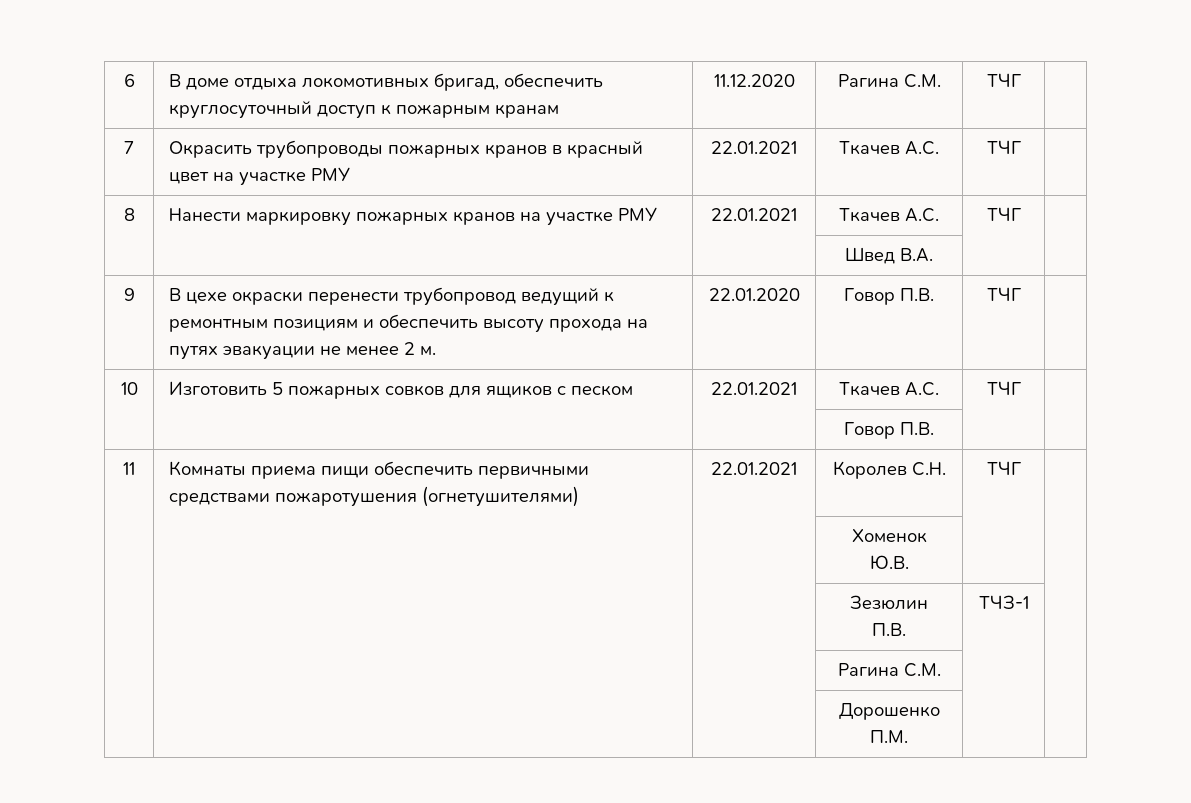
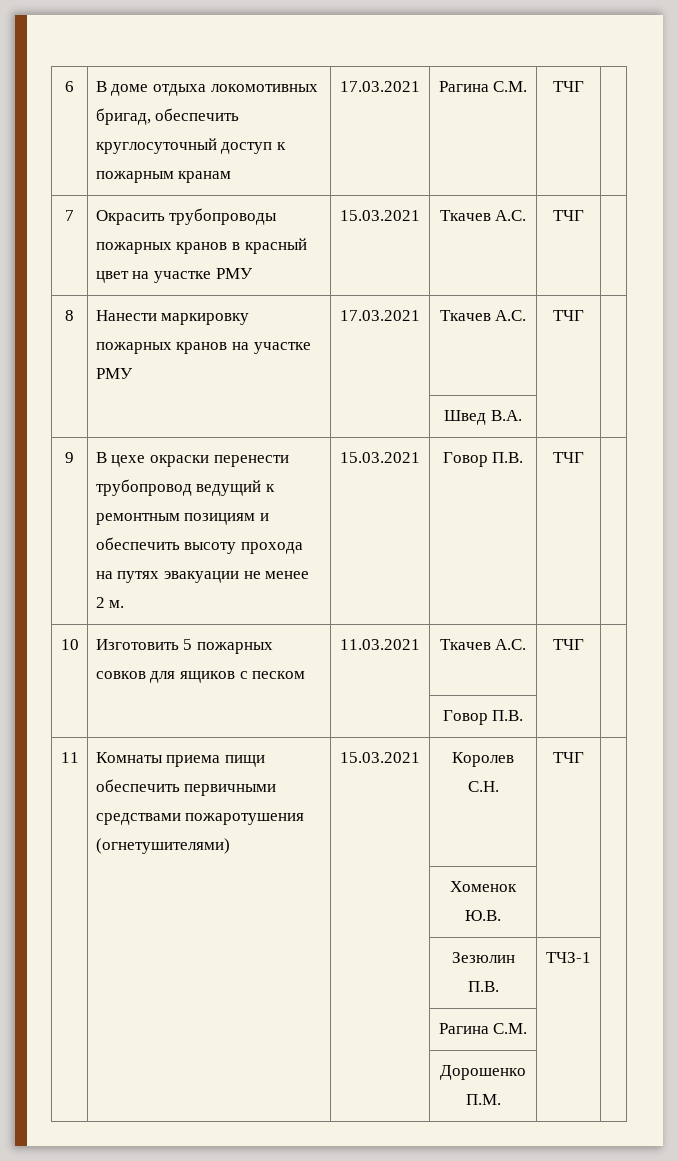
- 6 | В доме отдыха локомотивных бригад, обеспечить круглосуточный доступ к пожарным кранам | 11.12.2020 | Рагина С.М. | ТЧГ |
+ 6 | В доме отдыха локомотивных бригад, обеспечить круглосуточный доступ к пожарным кранам | 17.03.2021 | Рагина С.М. | ТЧГ |
- 7 | Окрасить трубопроводы пожарных кранов в красный цвет на участке РМУ | 22.01.2021 | Ткачев А.С. | ТЧГ |
+ 7 | Окрасить трубопроводы пожарных кранов в красный цвет на участке РМУ | 15.03.2021 | Ткачев А.С. | ТЧГ |
- 8 | Нанести маркировку пожарных кранов на участке РМУ | 22.01.2021 | Ткачев А.С. | ТЧГ |
+ 8 | Нанести маркировку пожарных кранов на участке РМУ | 17.03.2021 | Ткачев А.С. | ТЧГ |
- 9 | В цехе окраски перенести трубопровод ведущий к ремонтным позициям и обеспечить высоту прохода на путях эвакуации не менее 2 м. | 22.01.2020 | Говор П.В. | ТЧГ |
+ 9 | В цехе окраски перенести трубопровод ведущий к ремонтным позициям и обеспечить высоту прохода на путях эвакуации не менее 2 м. | 15.03.2021 | Говор П.В. | ТЧГ |
- 10 | Изготовить 5 пожарных совков для ящиков с песком | 22.01.2021 | Ткачев А.С. | ТЧГ |
+ 10 | Изготовить 5 пожарных совков для ящиков с песком | 11.03.2021 | Ткачев А.С. | ТЧГ |
- 11 | Комнаты приема пищи обеспечить первичными средствами пожаротушения (огнетушителями) | 22.01.2021 | Королев С.Н. | ТЧГ |
+ 11 | Комнаты приема пищи обеспечить первичными средствами пожаротушения (огнетушителями) | 15.03.2021 | Королев С.Н. | ТЧГ |

